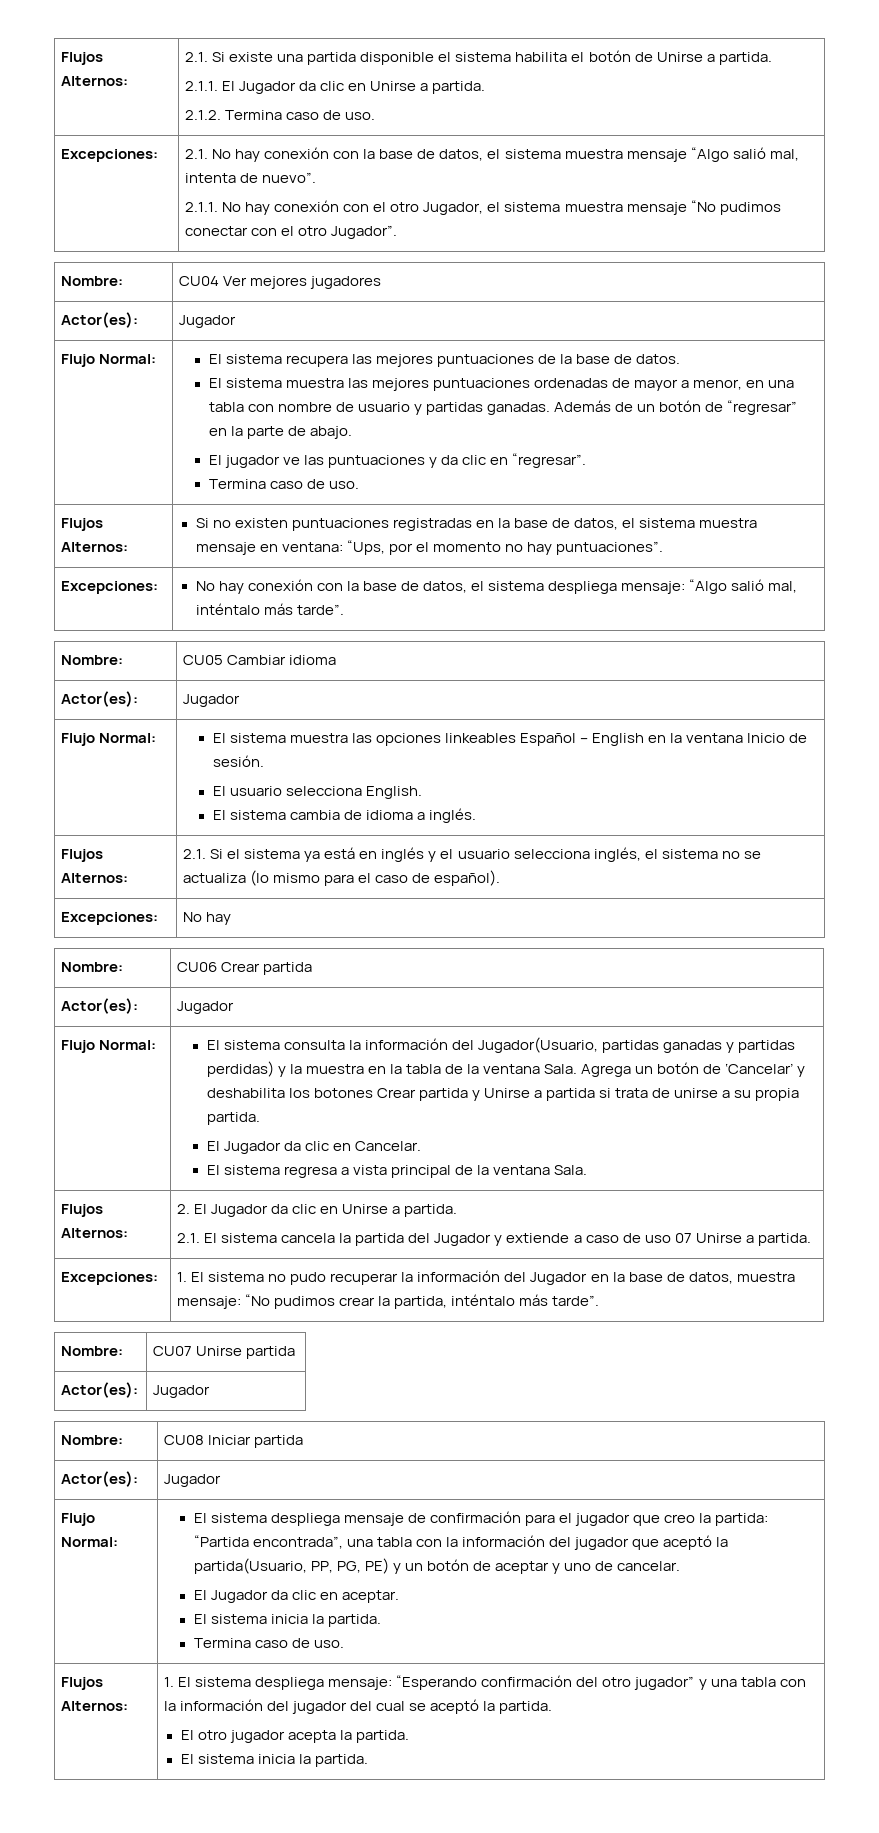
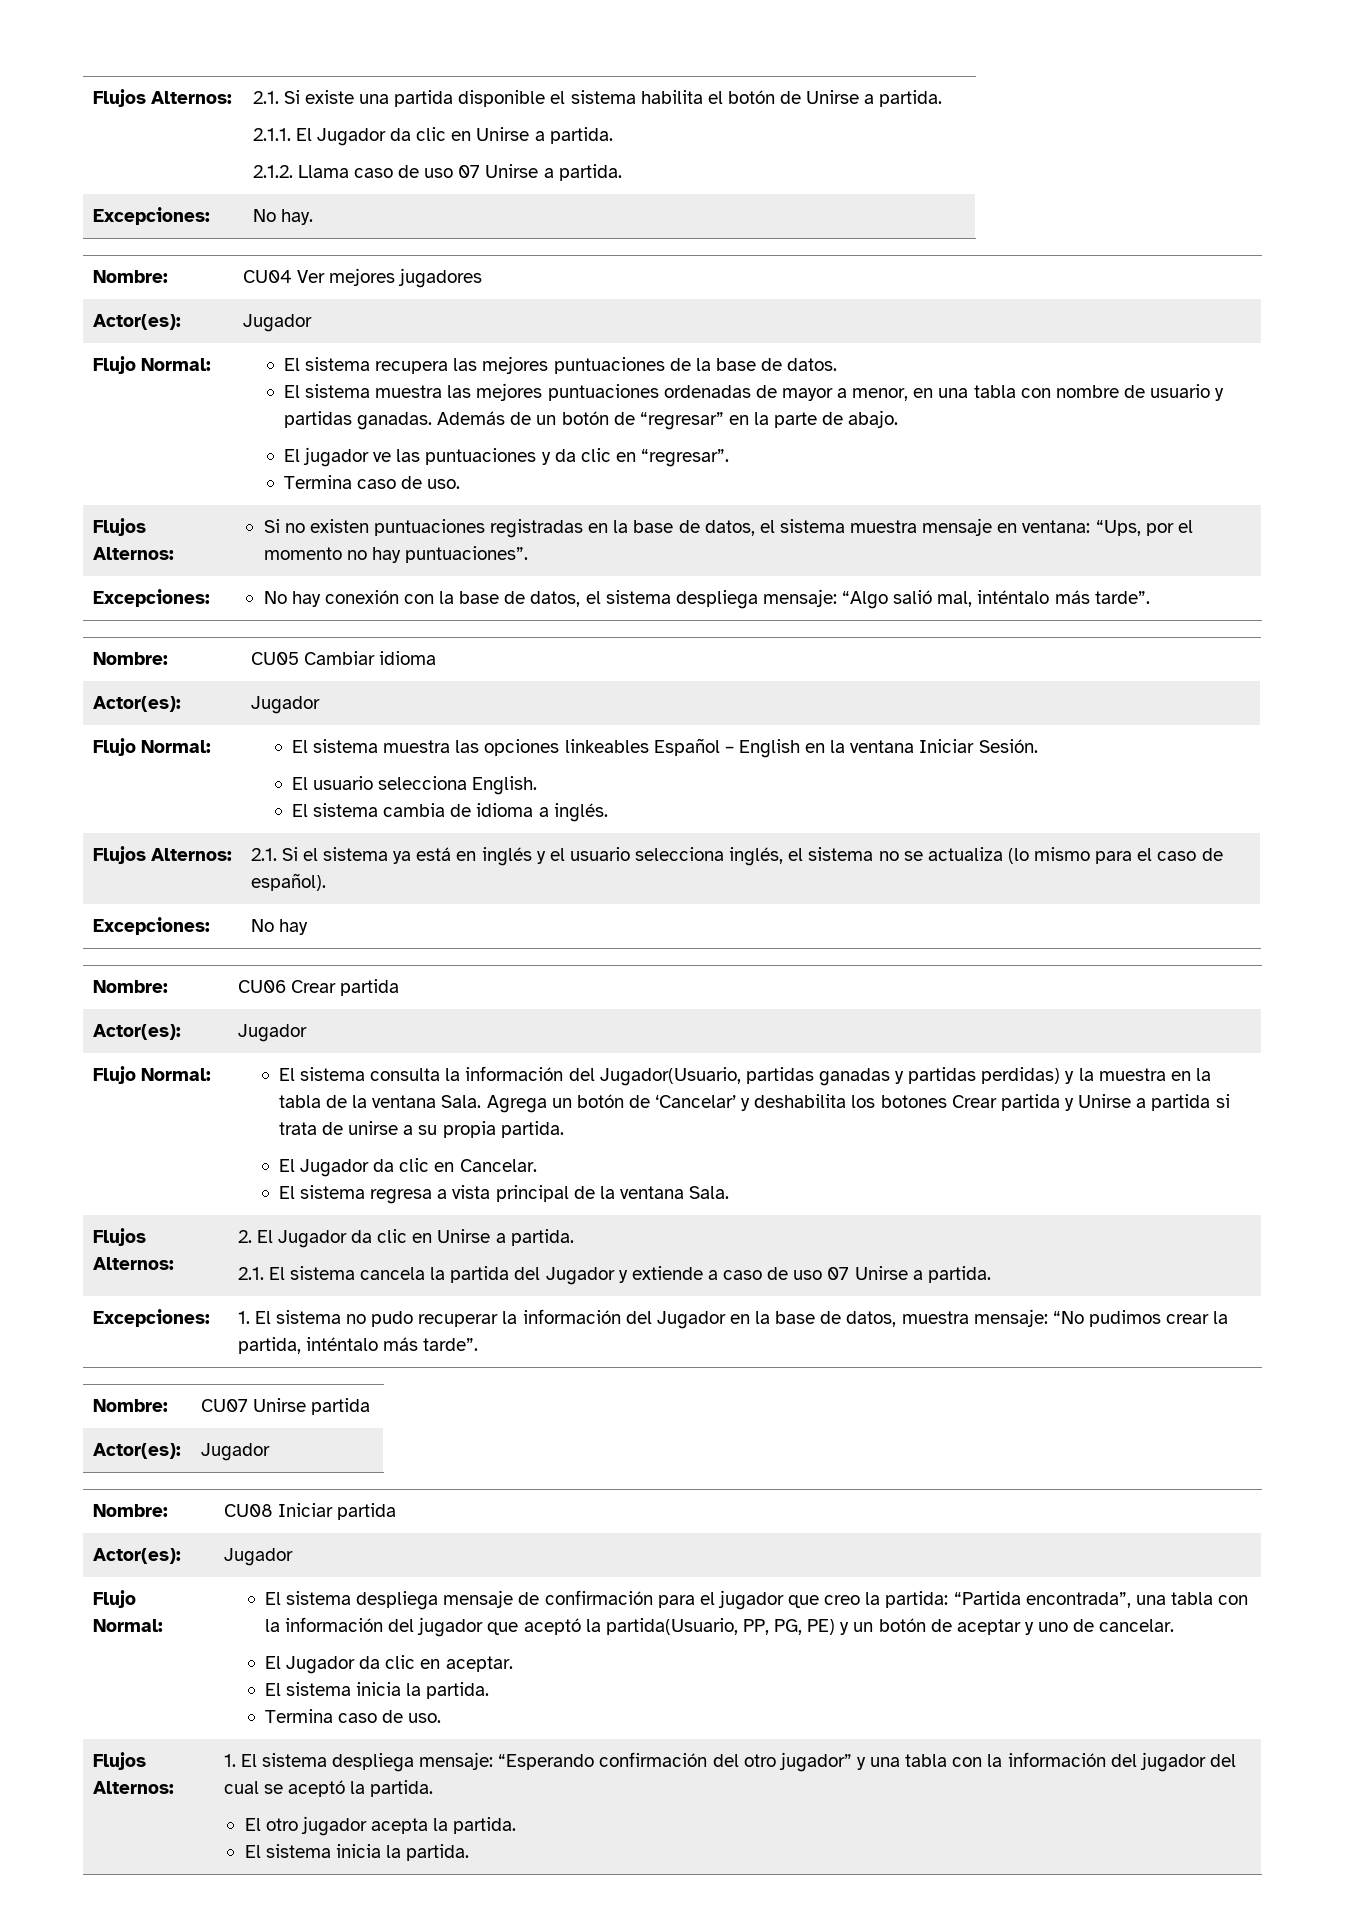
  Flujos Alternos: | 2.1. Si existe una partida disponible el sistema habilita el botón de Unirse a partida.
  2.1.1. El Jugador da clic en Unirse a partida.
- 2.1.2. Termina caso de uso.
- Excepciones: | 2.1. No hay conexión con la base de datos, el sistema muestra mensaje “Algo salió mal, intenta de nuevo”.
- 2.1.1. No hay conexión con el otro Jugador, el sistema muestra mensaje “No pudimos conectar con el otro Jugador”.
+ 2.1.2. Llama caso de uso 07 Unirse a partida.
+ Excepciones: | No hay.
- Flujo Normal: | El sistema muestra las opciones linkeables Español – English en la ventana Inicio de sesión.
+ Flujo Normal: | El sistema muestra las opciones linkeables Español – English en la ventana Iniciar Sesión.

